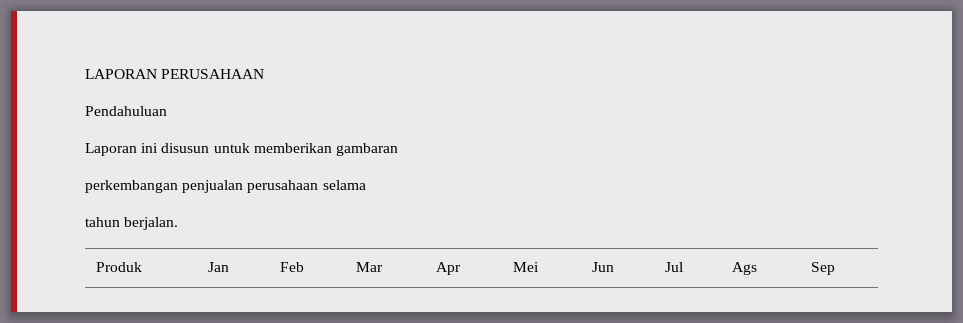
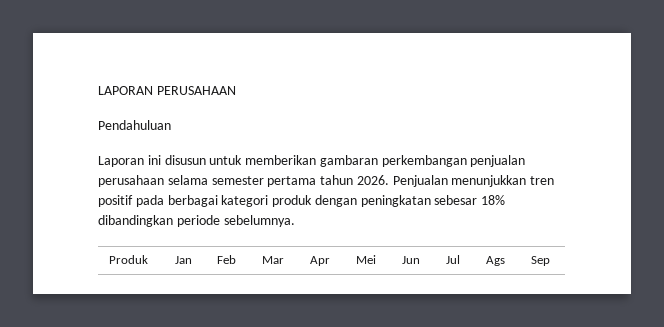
- Laporan ini disusun untuk memberikan gambaran
- perkembangan penjualan perusahaan selama
- tahun berjalan.
+ Laporan ini disusun untuk memberikan gambaran perkembangan penjualan perusahaan selama semester pertama tahun 2026. Penjualan menunjukkan tren positif pada berbagai kategori produk dengan peningkatan sebesar 18% dibandingkan periode sebelumnya.

